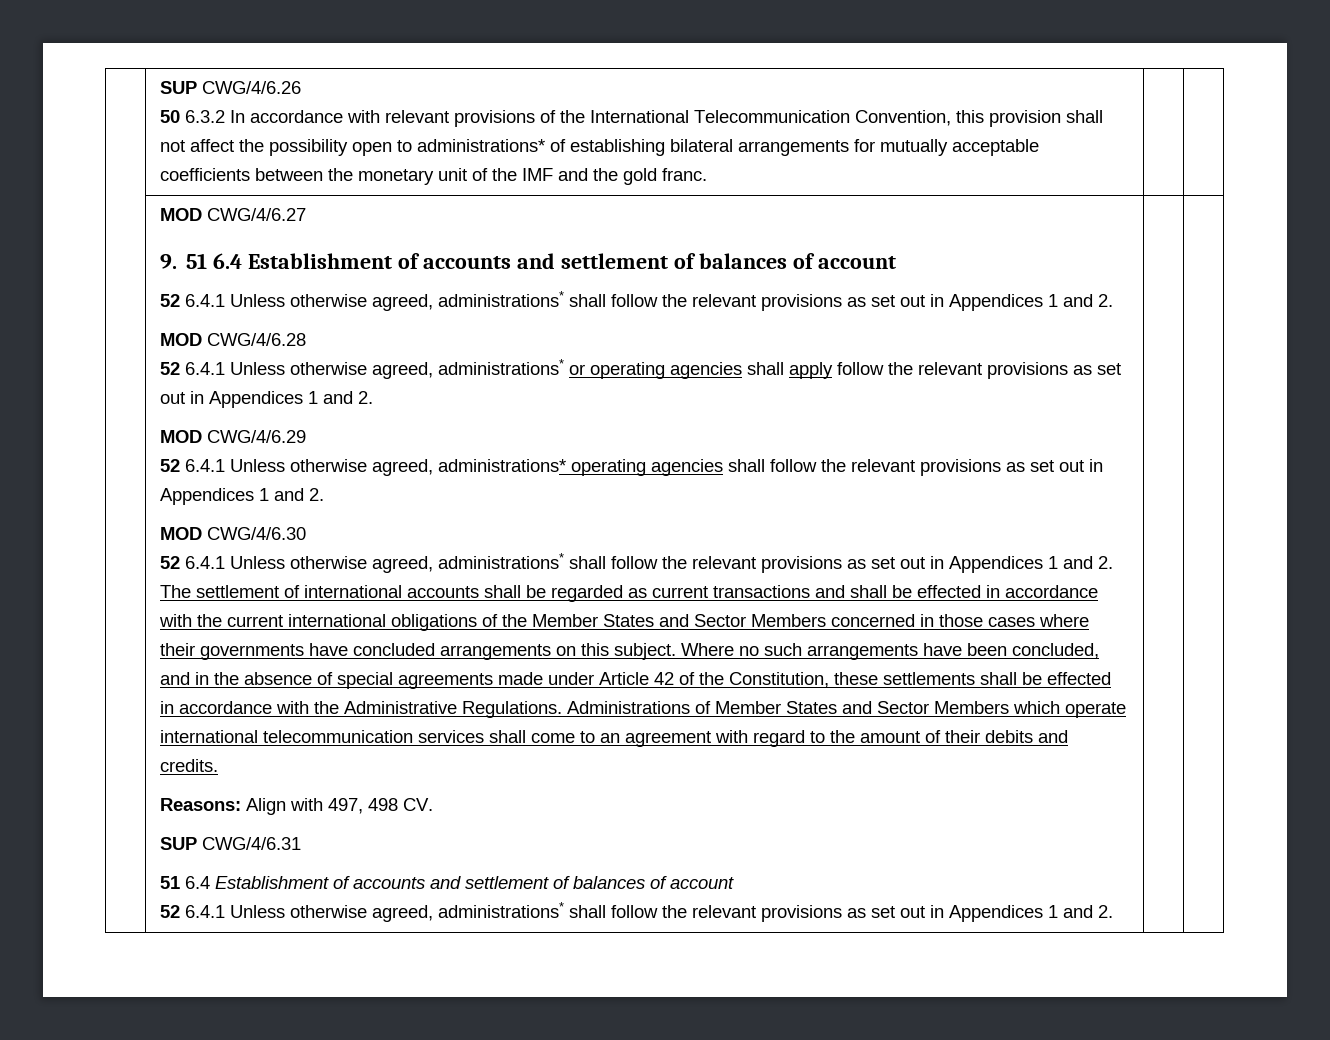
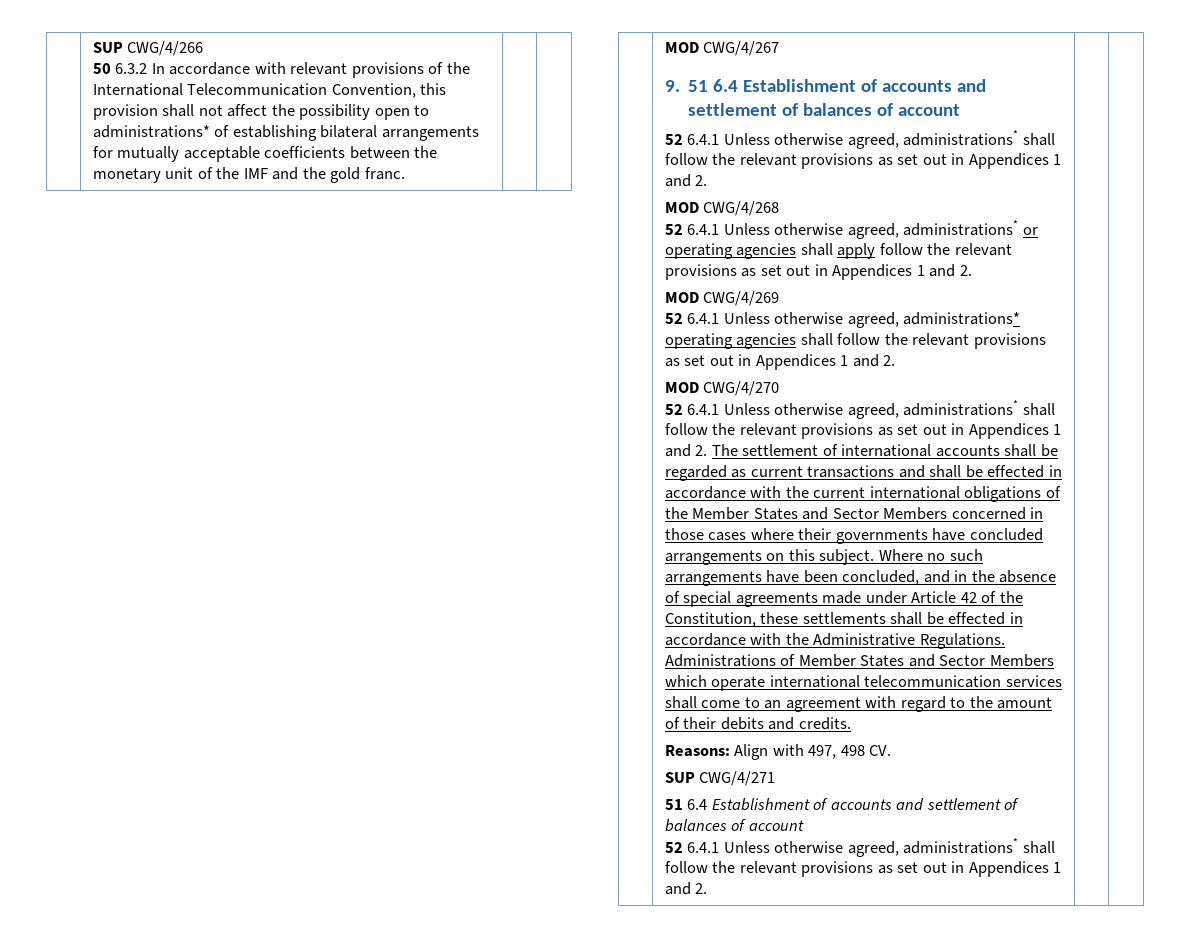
- SUP CWG/4/6.26
+ SUP CWG/4/266
- MOD CWG/4/6.27
+ MOD CWG/4/267
- MOD CWG/4/6.28
+ MOD CWG/4/268
- MOD CWG/4/6.29
+ MOD CWG/4/269
- MOD CWG/4/6.30
+ MOD CWG/4/270
- SUP CWG/4/6.31
+ SUP CWG/4/271

